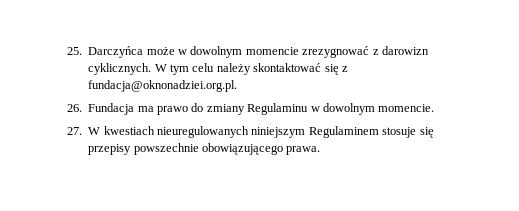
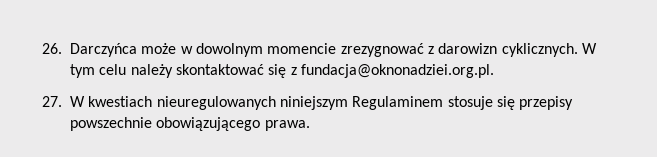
- 25. Darczyńca może w dowolnym momencie zrezygnować z darowizn cyklicznych.
+ 26. Darczyńca może w dowolnym momencie zrezygnować z darowizn cyklicznych.
- 26. Fundacja ma prawo do zmiany Regulaminu w dowolnym momencie.

